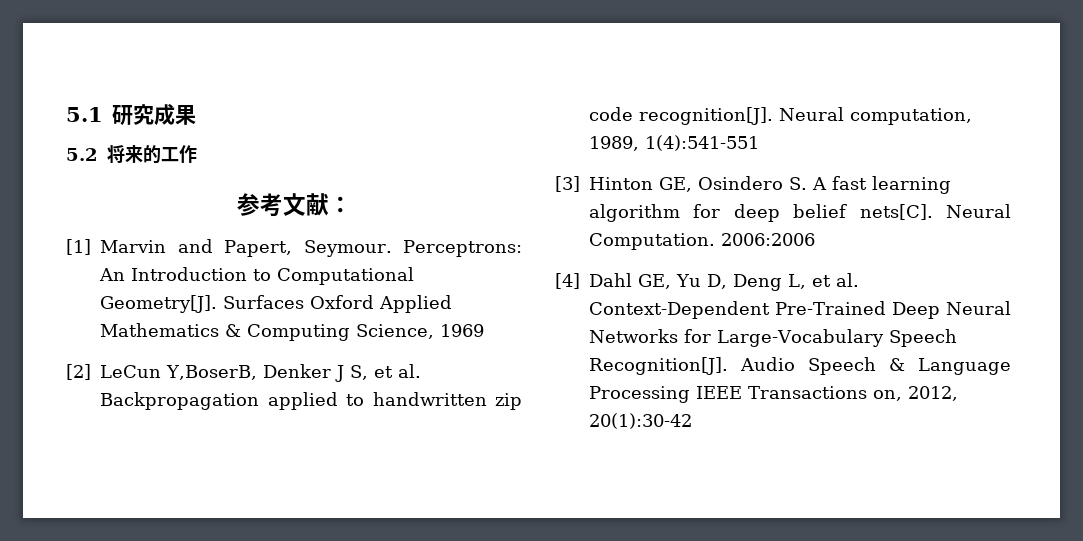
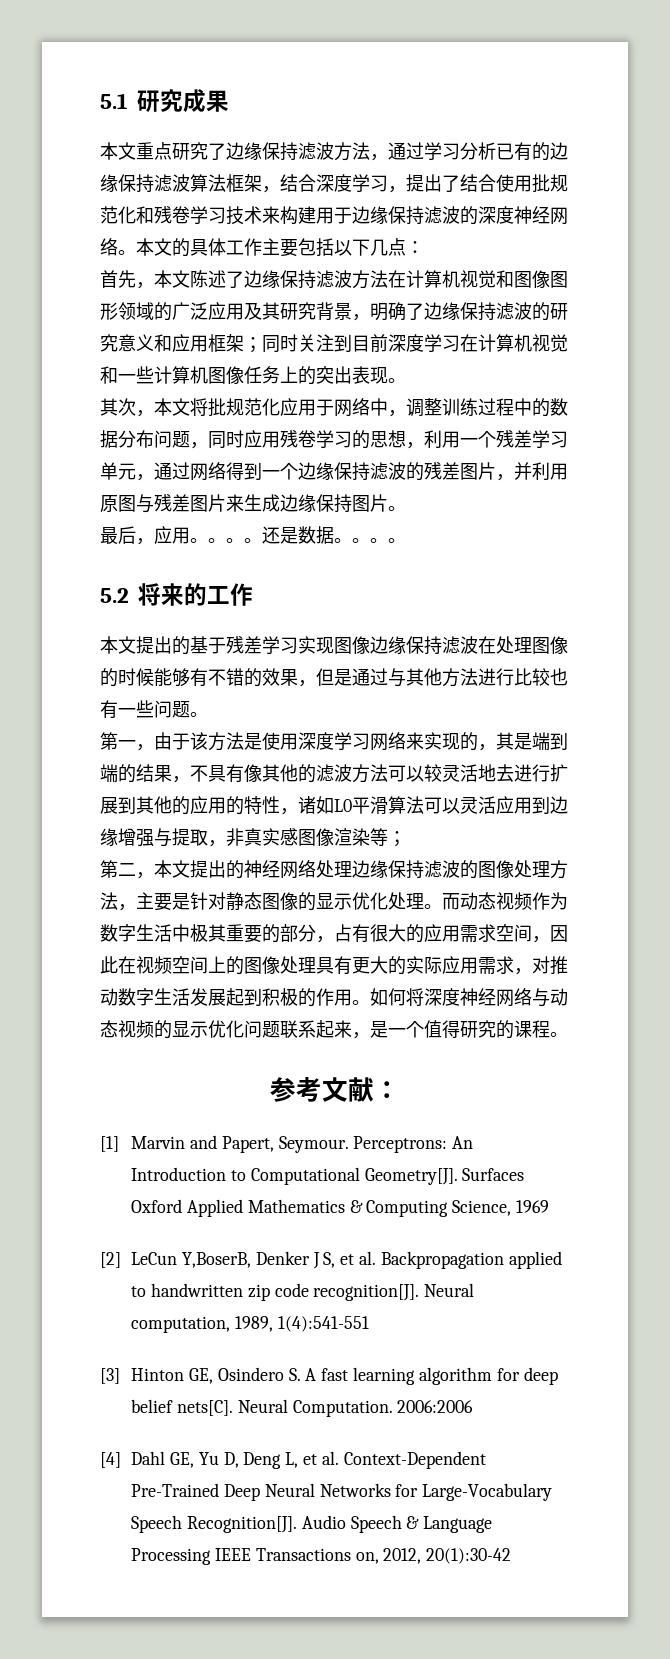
+ 本文重点研究了边缘保持滤波方法，通过学习分析已有的边缘保持滤波算法框架，结合深度学习，提出了结合使用批规范化和残卷学习技术来构建用于边缘保持滤波的深度神经网络。本文的具体工作主要包括以下几点：
+ 首先，本文陈述了边缘保持滤波方法在计算机视觉和图像图形领域的广泛应用及其研究背景，明确了边缘保持滤波的研究意义和应用框架；同时关注到目前深度学习在计算机视觉和一些计算机图像任务上的突出表现。
+ 其次，本文将批规范化应用于网络中，调整训练过程中的数据分布问题，同时应用残卷学习的思想，利用一个残差学习单元，通过网络得到一个边缘保持滤波的残差图片，并利用原图与残差图片来生成边缘保持图片。
+ 最后，应用。。。。还是数据。。。。
  5.2将来的工作
+ 本文提出的基于残差学习实现图像边缘保持滤波在处理图像的时候能够有不错的效果，但是通过与其他方法进行比较也有一些问题。
+ 第一，由于该方法是使用深度学习网络来实现的，其是端到端的结果，不具有像其他的滤波方法可以较灵活地去进行扩展到其他的应用的特性，诸如L0平滑算法可以灵活应用到边缘增强与提取，非真实感图像渲染等；
+ 第二，本文提出的神经网络处理边缘保持滤波的图像处理方法，主要是针对静态图像的显示优化处理。而动态视频作为数字生活中极其重要的部分，占有很大的应用需求空间，因此在视频空间上的图像处理具有更大的实际应用需求，对推动数字生活发展起到积极的作用。如何将深度神经网络与动态视频的显示优化问题联系起来，是一个值得研究的课程。

